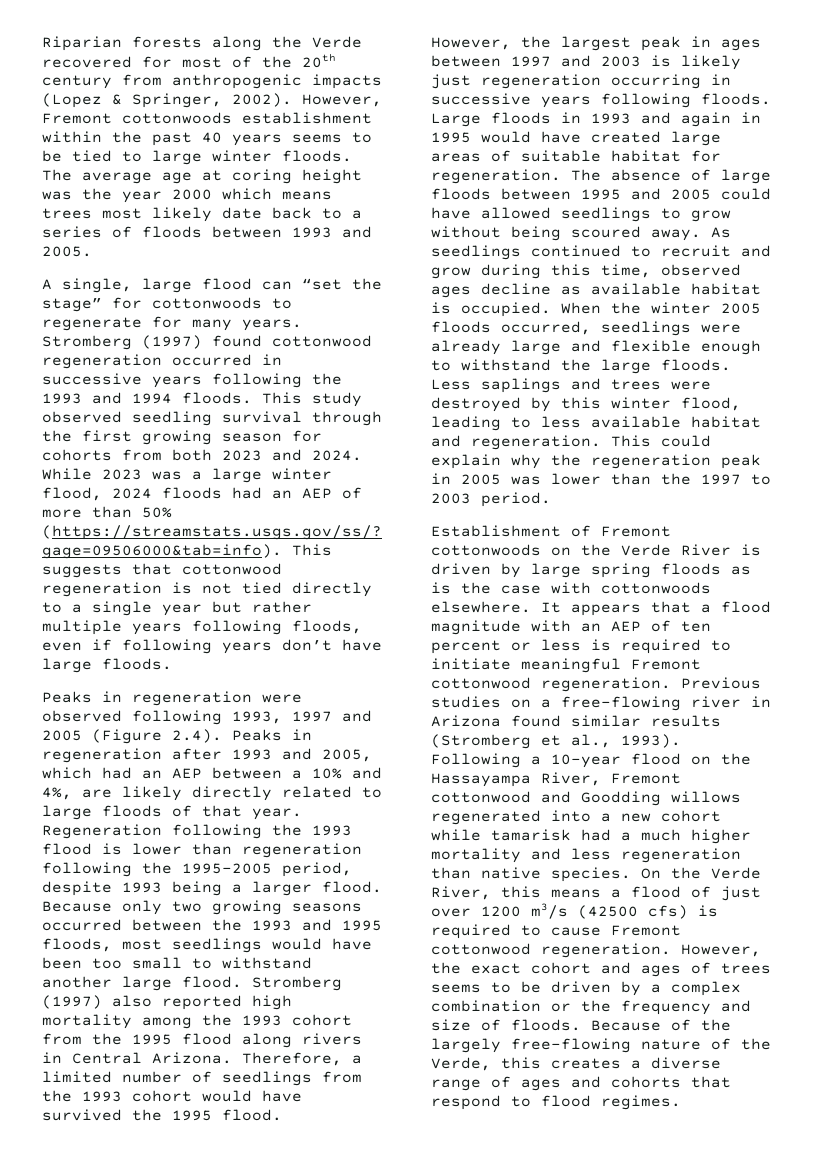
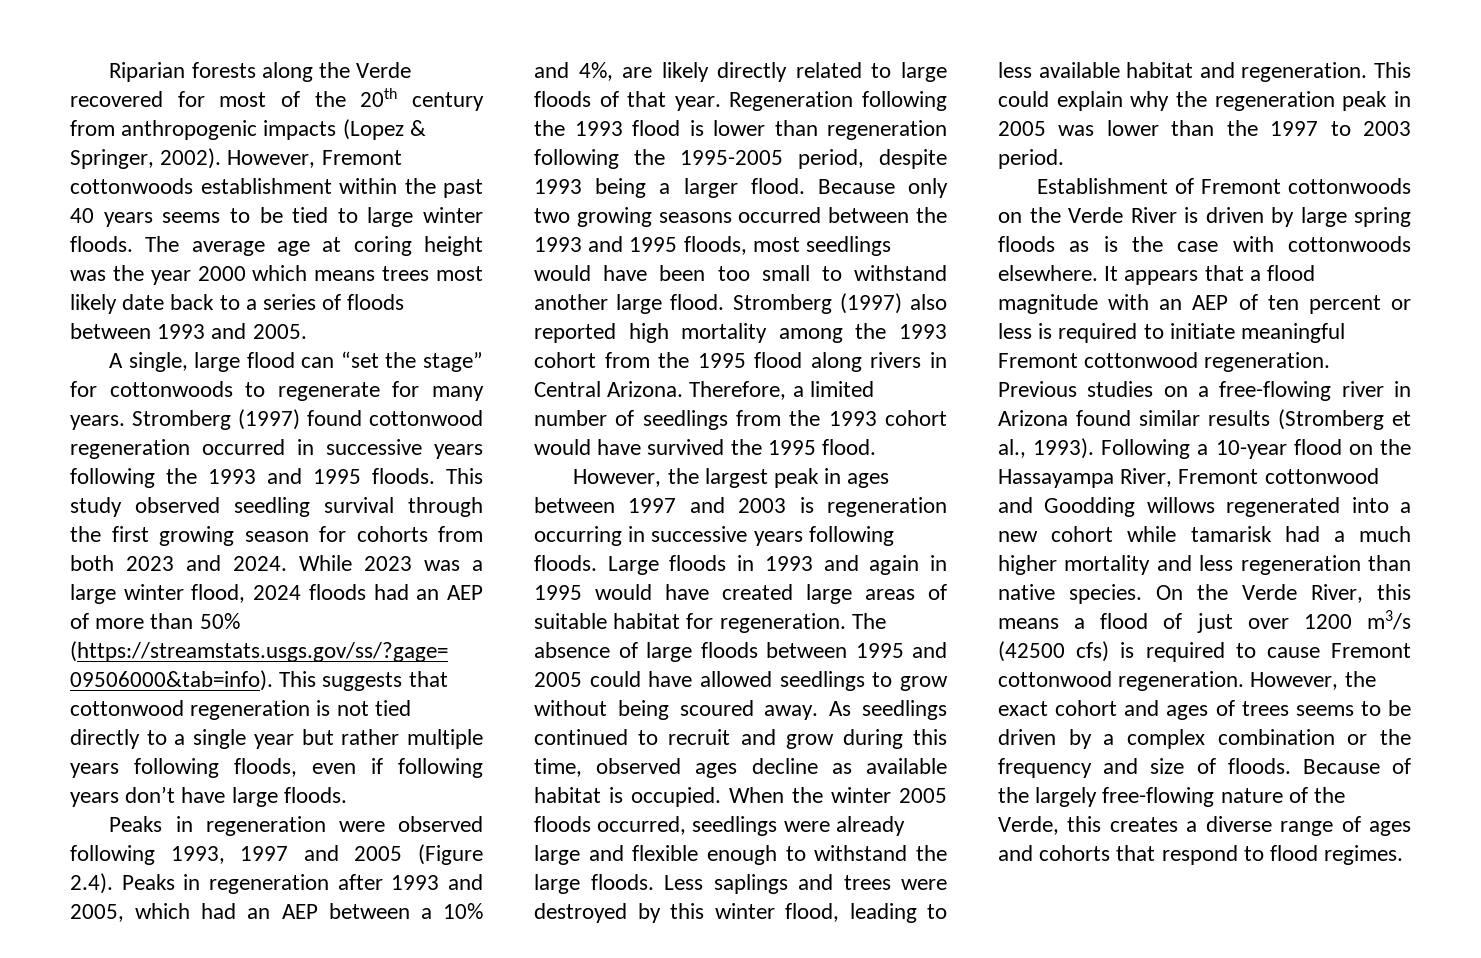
- Stromberg (1997) found cottonwood regeneration occurred in successive years following the 1993 and 1994 floods.
+ Stromberg (1997) found cottonwood regeneration occurred in successive years following the 1993 and 1995 floods.
- However, the largest peak in ages between 1997 and 2003 is likely just regeneration occurring in successive years following floods.
+ However, the largest peak in ages between 1997 and 2003 is regeneration occurring in successive years following floods.

